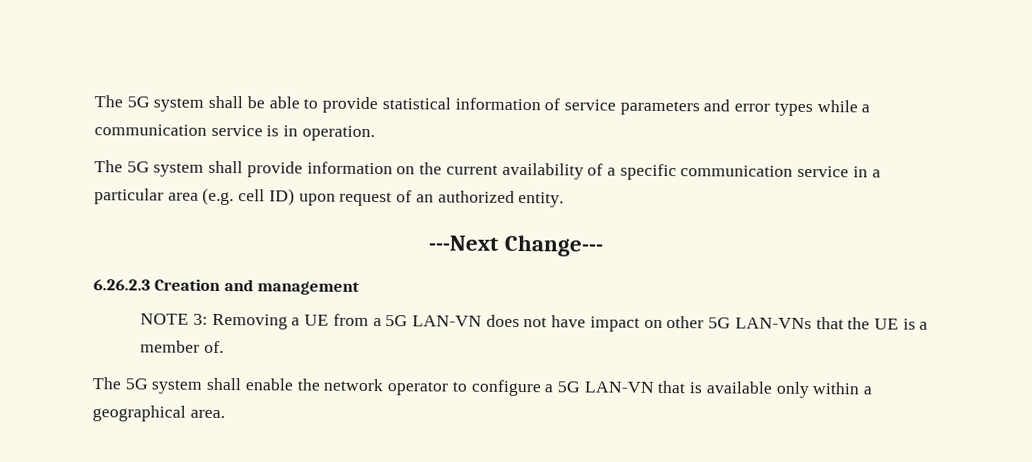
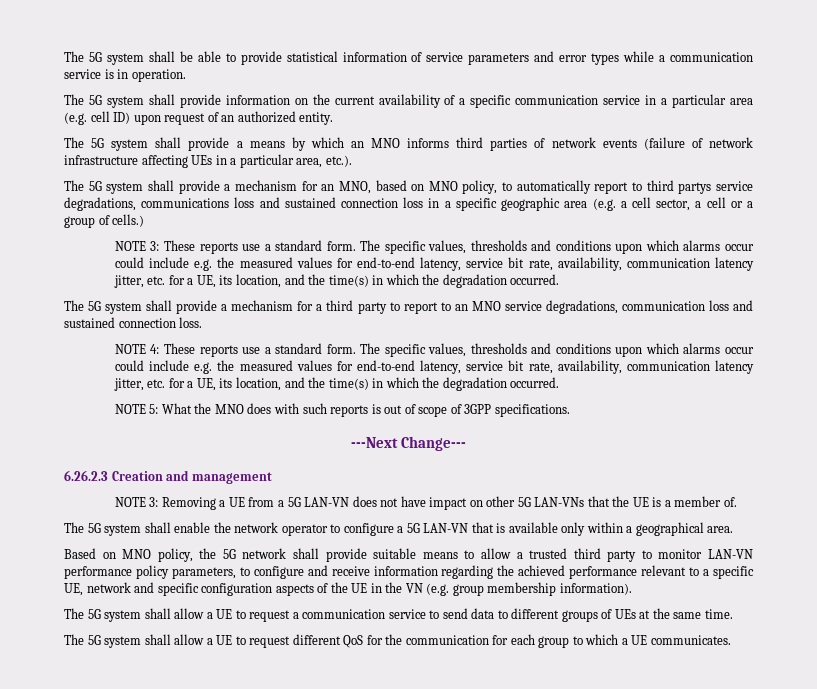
+ The 5G system shall provide a means by which an MNO informs third parties of network events (failure of network infrastructure affecting UEs in a particular area, etc.).
+ The 5G system shall provide a mechanism for an MNO, based on MNO policy, to automatically report to third partys service degradations, communications loss and sustained connection loss in a specific geographic area (e.g. a cell sector, a cell or a group of cells.)
+ NOTE 3: These reports use a standard form. The specific values, thresholds and conditions upon which alarms occur could include e.g. the measured values for end-to-end latency, service bit rate, availability, communication latency jitter, etc. for a UE, its location, and the time(s) in which the degradation occurred.
+ The 5G system shall provide a mechanism for a third party to report to an MNO service degradations, communication loss and sustained connection loss.
+ NOTE 4: These reports use a standard form. The specific values, thresholds and conditions upon which alarms occur could include e.g. the measured values for end-to-end latency, service bit rate, availability, communication latency jitter, etc. for a UE, its location, and the time(s) in which the degradation occurred.
+ NOTE 5: What the MNO does with such reports is out of scope of 3GPP specifications.
+ Based on MNO policy, the 5G network shall provide suitable means to allow a trusted third party to monitor LAN-VN performance policy parameters, to configure and receive information regarding the achieved performance relevant to a specific UE, network and specific configuration aspects of the UE in the VN (e.g. group membership information).
+ The 5G system shall allow a UE to request a communication service to send data to different groups of UEs at the same time.
+ The 5G system shall allow a UE to request different QoS for the communication for each group to which a UE communicates.

